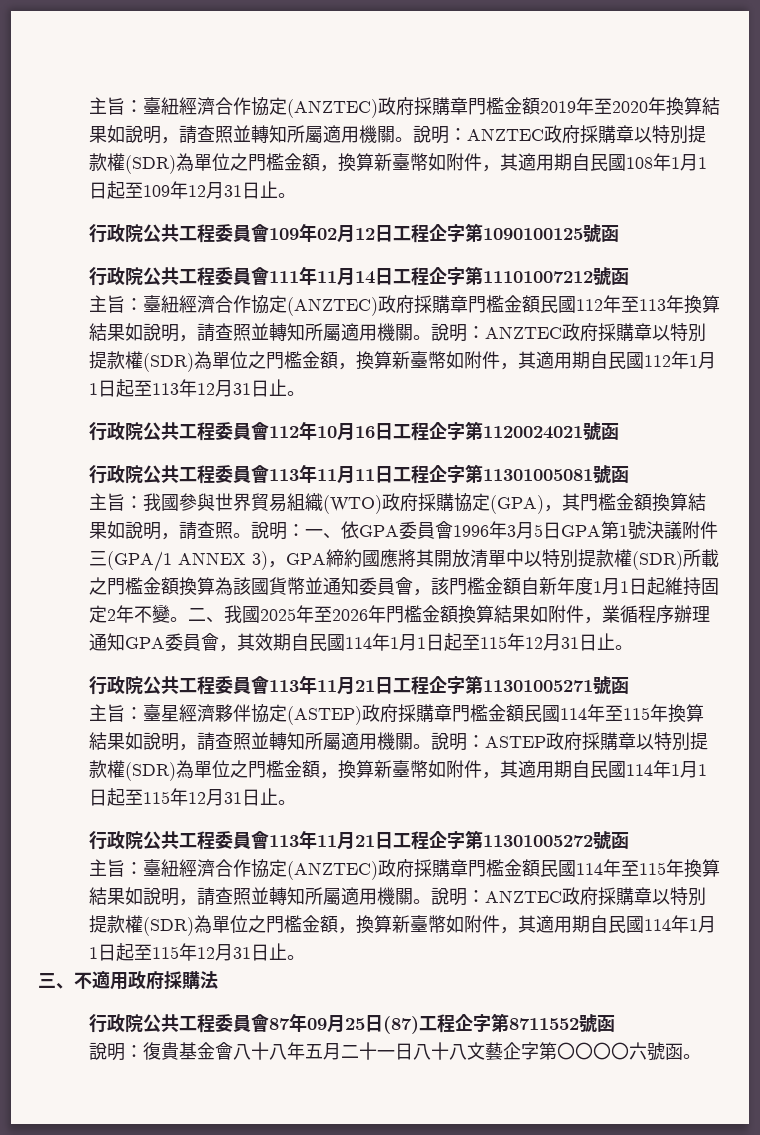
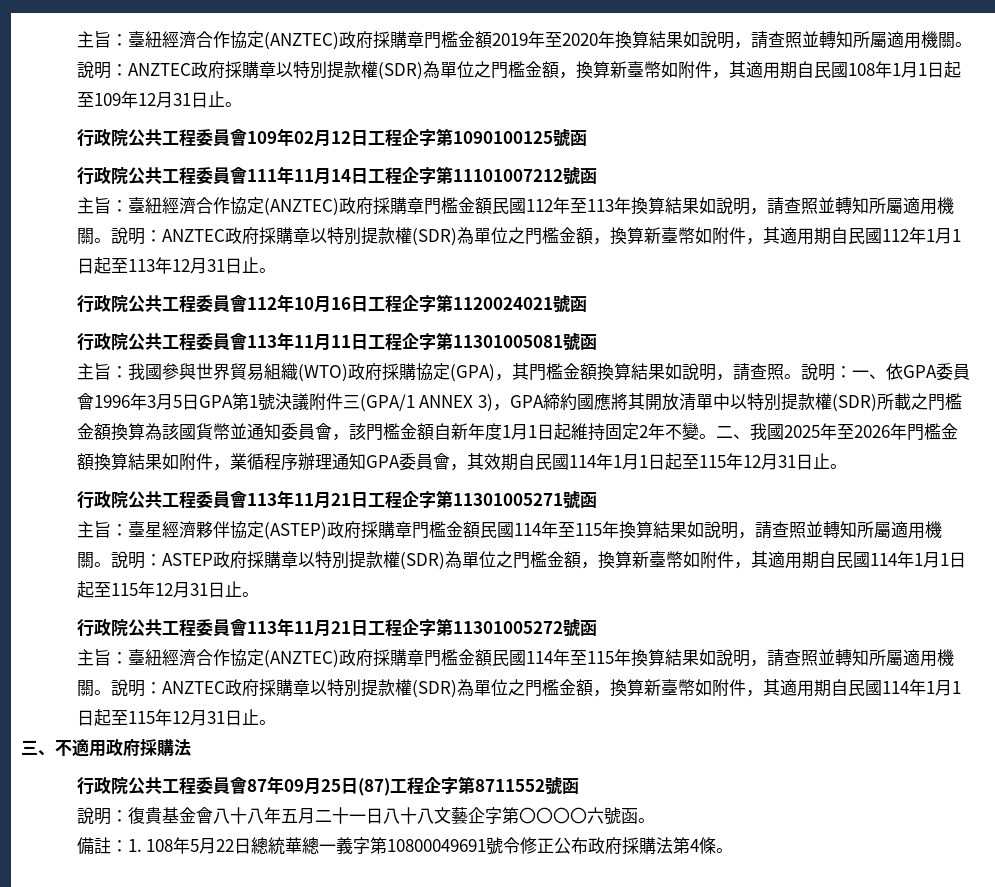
+ 備註：1. 108年5月22日總統華總一義字第10800049691號令修正公布政府採購法第4條。

